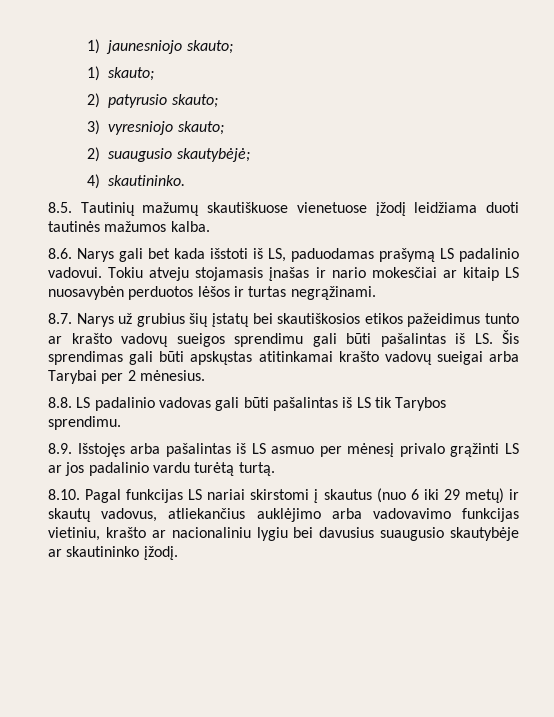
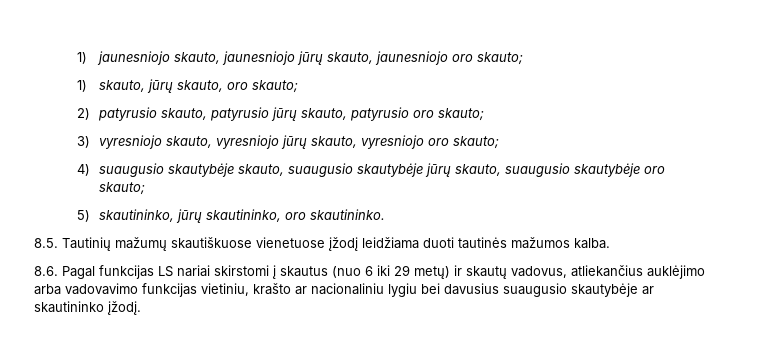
- 1) jaunesniojo skauto;
- 1) skauto;
- 2) patyrusio skauto;
- 3) vyresniojo skauto;
- 2) suaugusio skautybėjė;
- 4) skautininko.
+ 1) jaunesniojo skauto, jaunesniojo jūrų skauto, jaunesniojo oro skauto;
+ 1) skauto, jūrų skauto, oro skauto;
+ 2) patyrusio skauto, patyrusio jūrų skauto, patyrusio oro skauto;
+ 3) vyresniojo skauto, vyresniojo jūrų skauto, vyresniojo oro skauto;
+ 4) suaugusio skautybėje skauto, suaugusio skautybėje jūrų skauto, suaugusio skautybėje oro skauto;
+ 5) skautininko, jūrų skautininko, oro skautininko.
- 8.6. Narys gali bet kada išstoti iš LS, paduodamas prašymą LS padalinio vadovui. Tokiu atveju stojamasis įnašas ir nario mokesčiai ar kitaip LS nuosavybėn perduotos lėšos ir turtas negrąžinami.
- 8.7. Narys už grubius šių įstatų bei skautiškosios etikos pažeidimus tunto ar krašto vadovų sueigos sprendimu gali būti pašalintas iš LS. Šis sprendimas gali būti apskųstas atitinkamai krašto vadovų sueigai arba Tarybai per 2 mėnesius.
- 8.8. LS padalinio vadovas gali būti pašalintas iš LS tik Tarybos sprendimu.
- 8.9. Išstojęs arba pašalintas iš LS asmuo per mėnesį privalo grąžinti LS ar jos padalinio vardu turėtą turtą.
- 8.10. Pagal funkcijas LS nariai skirstomi į skautus (nuo 6 iki 29 metų) ir skautų vadovus, atliekančius auklėjimo arba vadovavimo funkcijas vietiniu, krašto ar nacionaliniu lygiu bei davusius suaugusio skautybėje ar skautininko įžodį.
+ 8.6. Pagal funkcijas LS nariai skirstomi į skautus (nuo 6 iki 29 metų) ir skautų vadovus, atliekančius auklėjimo arba vadovavimo funkcijas vietiniu, krašto ar nacionaliniu lygiu bei davusius suaugusio skautybėje ar skautininko įžodį.

